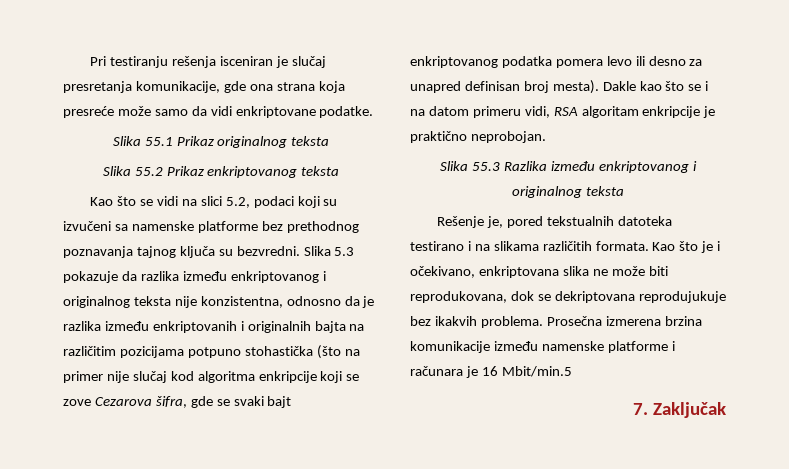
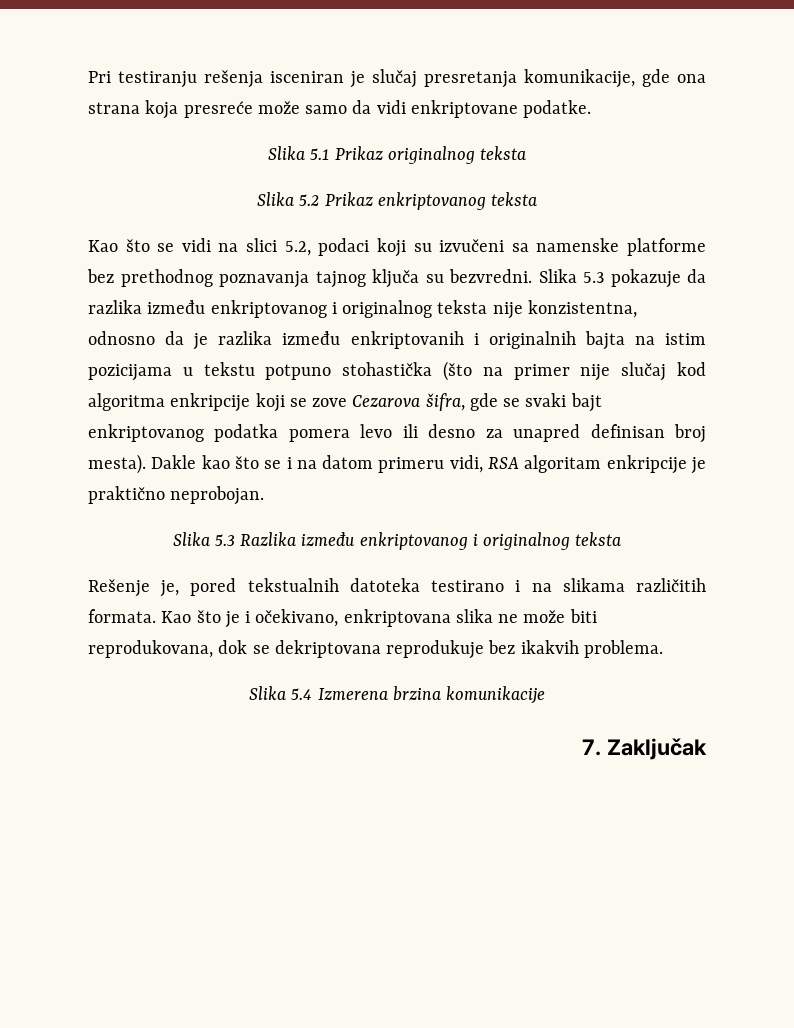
- Slika 55.1 Prikaz originalnog teksta
+ Slika 5.1 Prikaz originalnog teksta
- Slika 55.2 Prikaz enkriptovanog teksta
+ Slika 5.2 Prikaz enkriptovanog teksta
- Slika 5.3 pokazuje da razlika između enkriptovanog i originalnog teksta nije konzistentna, odnosno da je razlika između enkriptovanih i originalnih bajta na različitim pozicijama potpuno stohastička (što na primer nije slučaj kod algoritma enkripcije koji se zove Cezarova šifra, gde se svaki bajt enkriptovanog podatka pomera levo ili desno za unapred definisan broj mesta).
+ Slika 5.3 pokazuje da razlika između enkriptovanog i originalnog teksta nije konzistentna, odnosno da je razlika između enkriptovanih i originalnih bajta na istim pozicijama u tekstu potpuno stohastička (što na primer nije slučaj kod algoritma enkripcije koji se zove Cezarova šifra, gde se svaki bajt enkriptovanog podatka pomera levo ili desno za unapred definisan broj mesta).
- Slika 55.3 Razlika između enkriptovanog i originalnog teksta
+ Slika 5.3 Razlika između enkriptovanog i originalnog teksta
- Kao što je i očekivano, enkriptovana slika ne može biti reprodukovana, dok se dekriptovana reprodujukuje bez ikakvih problema. Prosečna izmerena brzina komunikacije između namenske platforme i računara je 16 Mbit/min.5
+ Kao što je i očekivano, enkriptovana slika ne može biti reprodukovana, dok se dekriptovana reprodukuje bez ikakvih problema.
+ Slika 5.4 Izmerena brzina komunikacije

